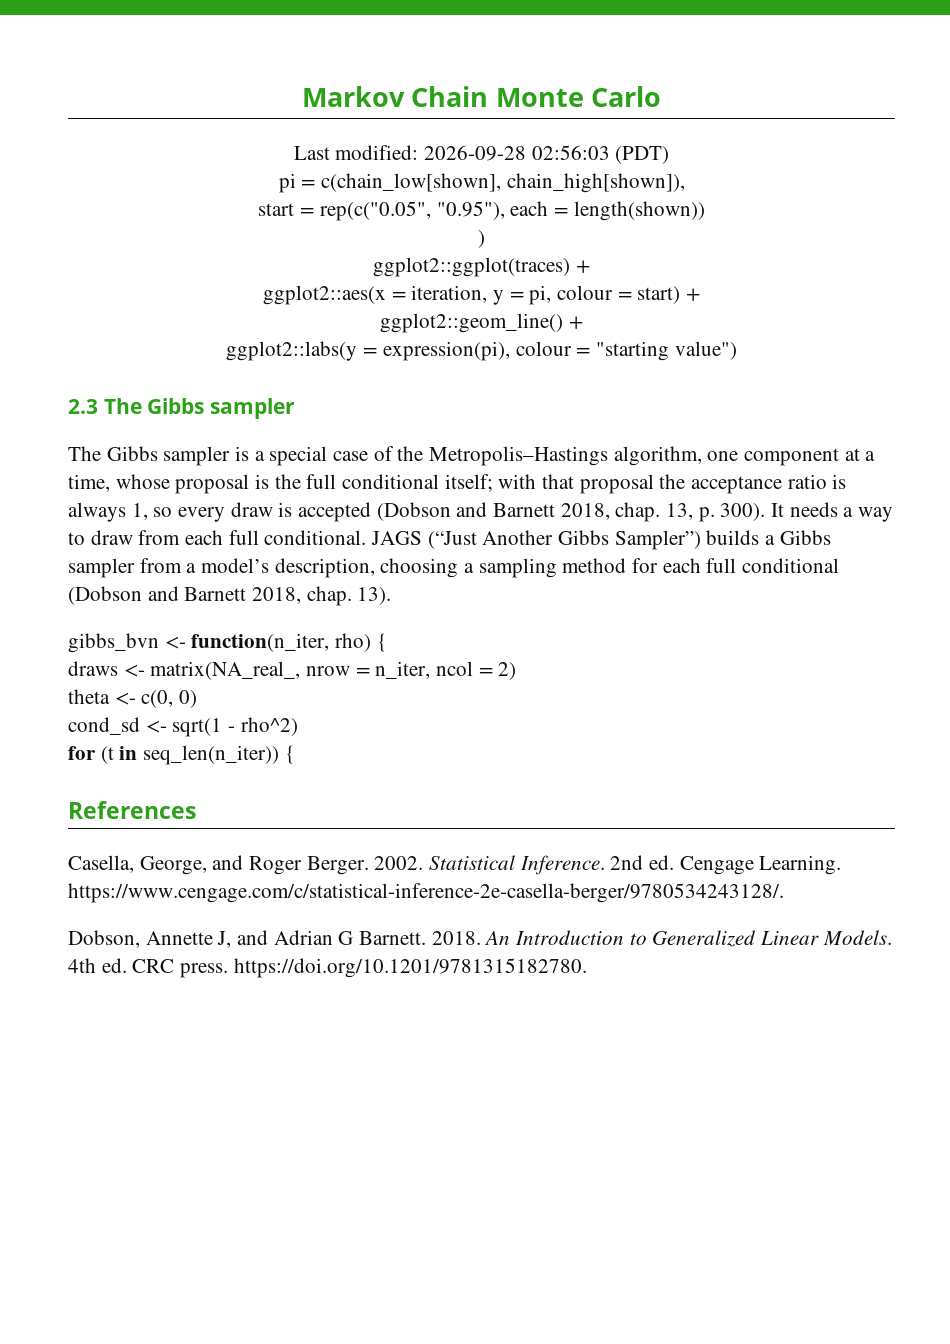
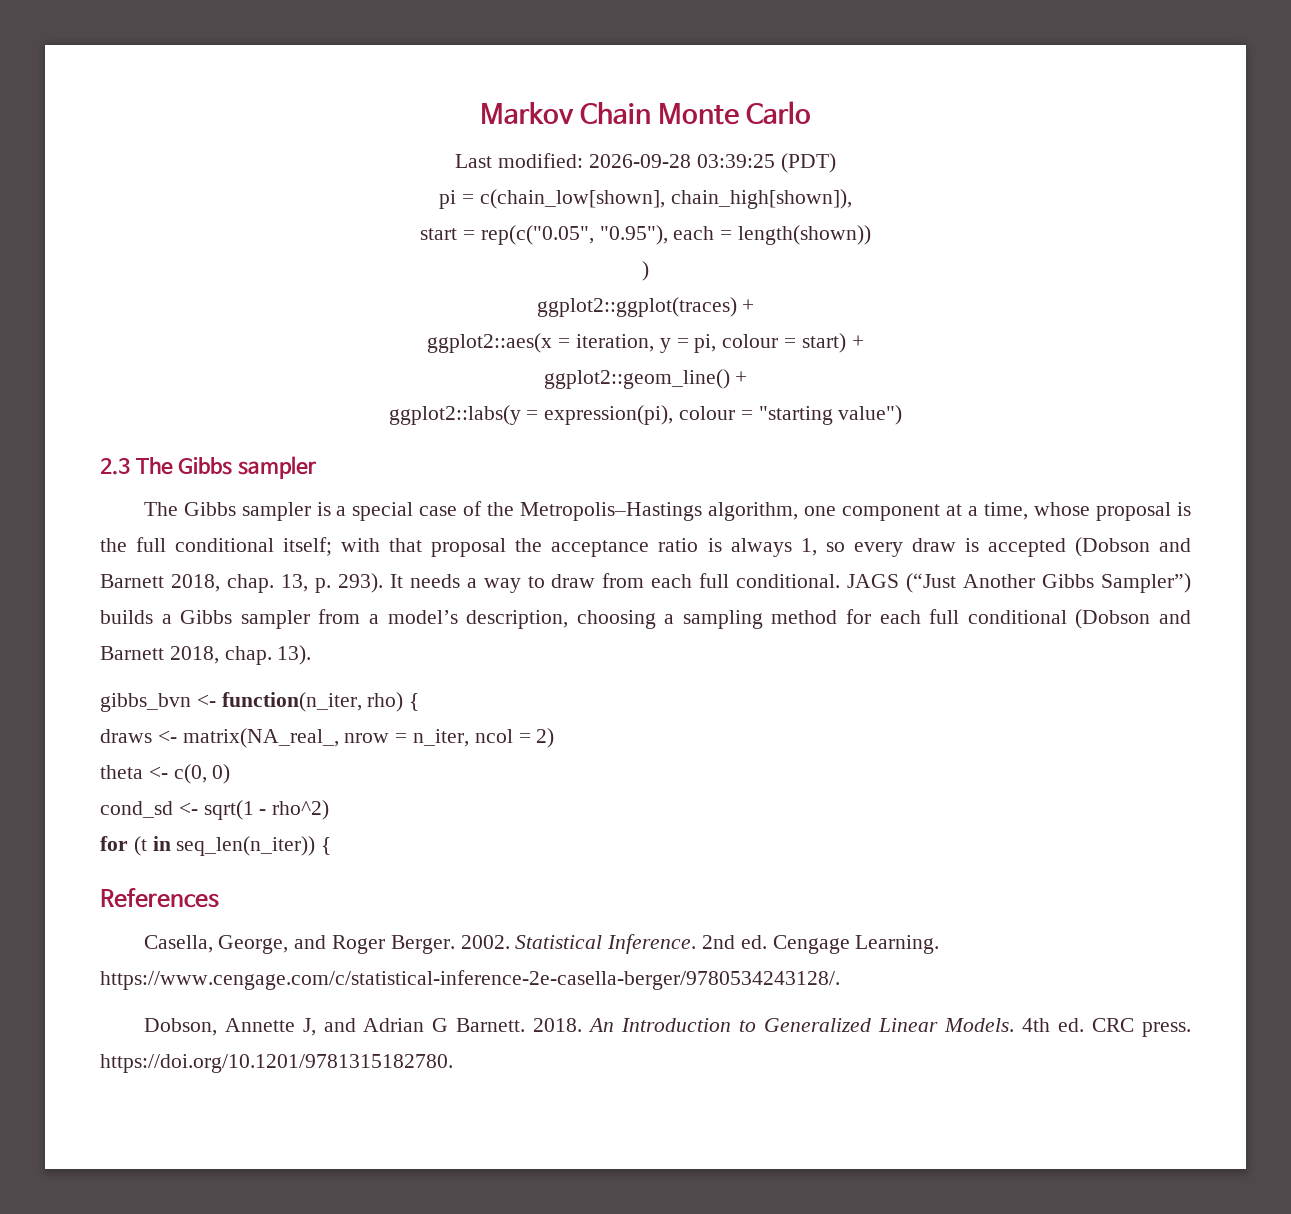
- Last modified: 2026-09-28 02:56:03 (PDT)
+ Last modified: 2026-09-28 03:39:25 (PDT)
- 13, p. 300).
+ 13, p. 293).

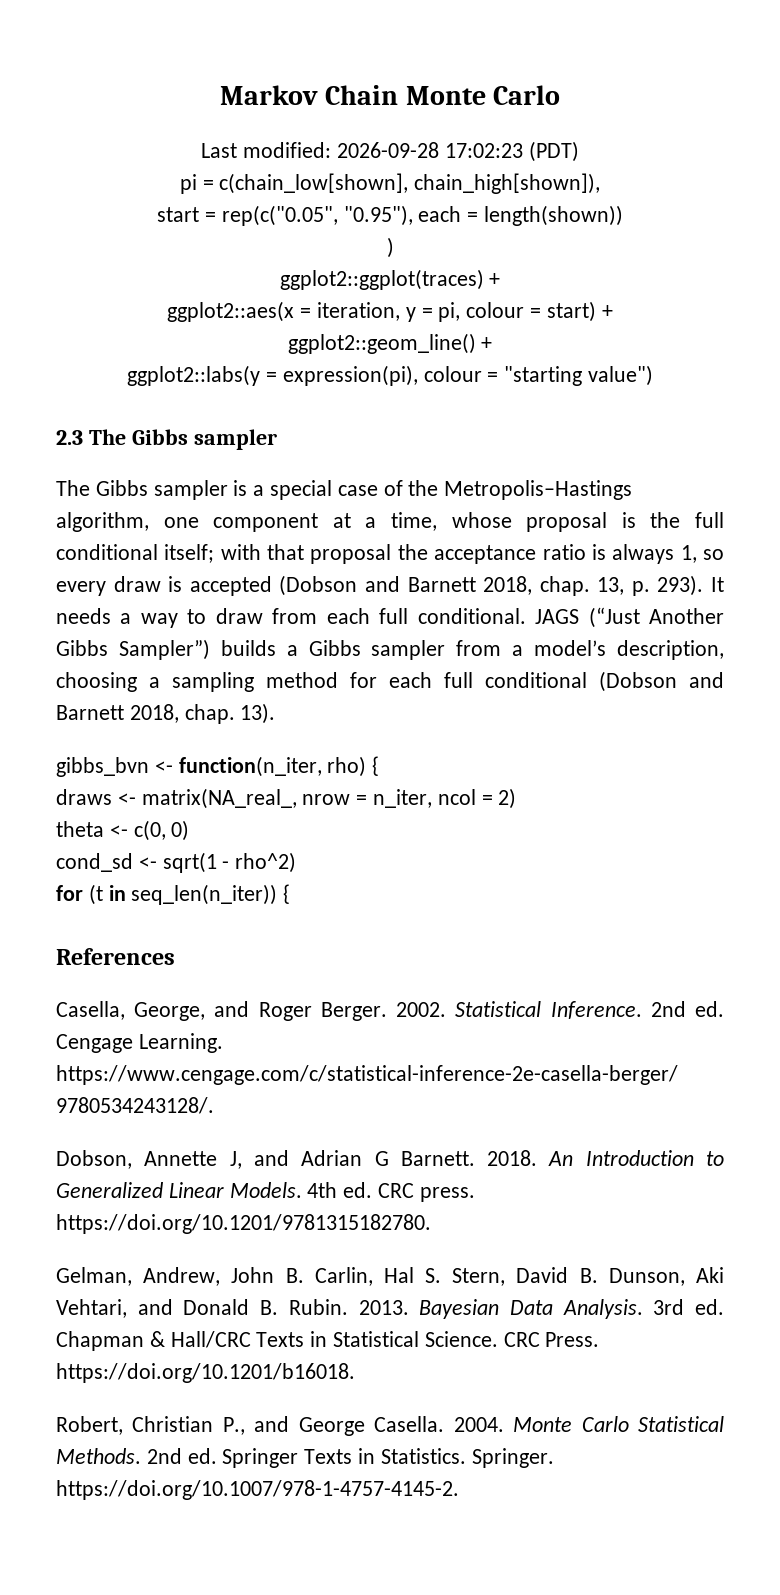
- Last modified: 2026-09-28 03:39:25 (PDT)
+ Last modified: 2026-09-28 17:02:23 (PDT)
+ Gelman, Andrew, John B. Carlin, Hal S. Stern, David B. Dunson, Aki Vehtari, and Donald B. Rubin. 2013. Bayesian Data Analysis. 3rd ed. Chapman & Hall/CRC Texts in Statistical Science. CRC Press. https://doi.org/10.1201/b16018.
+ Robert, Christian P., and George Casella. 2004. Monte Carlo Statistical Methods. 2nd ed. Springer Texts in Statistics. Springer. https://doi.org/10.1007/978-1-4757-4145-2.

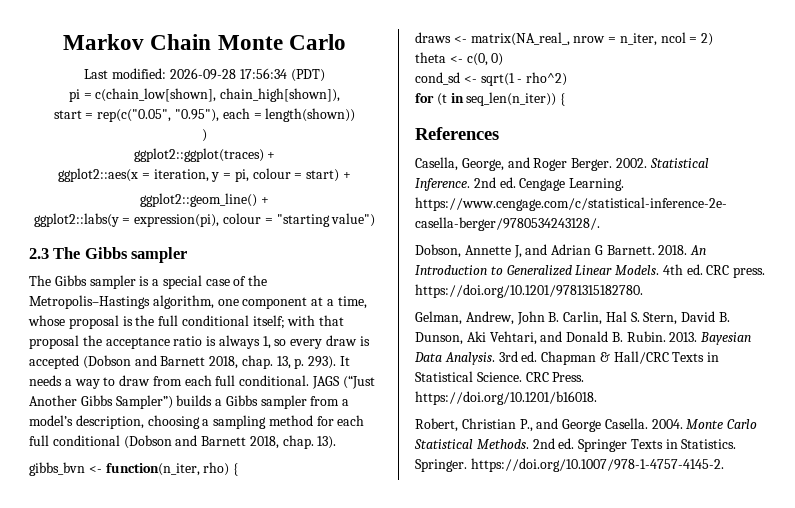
- Last modified: 2026-09-28 17:02:23 (PDT)
+ Last modified: 2026-09-28 17:56:34 (PDT)

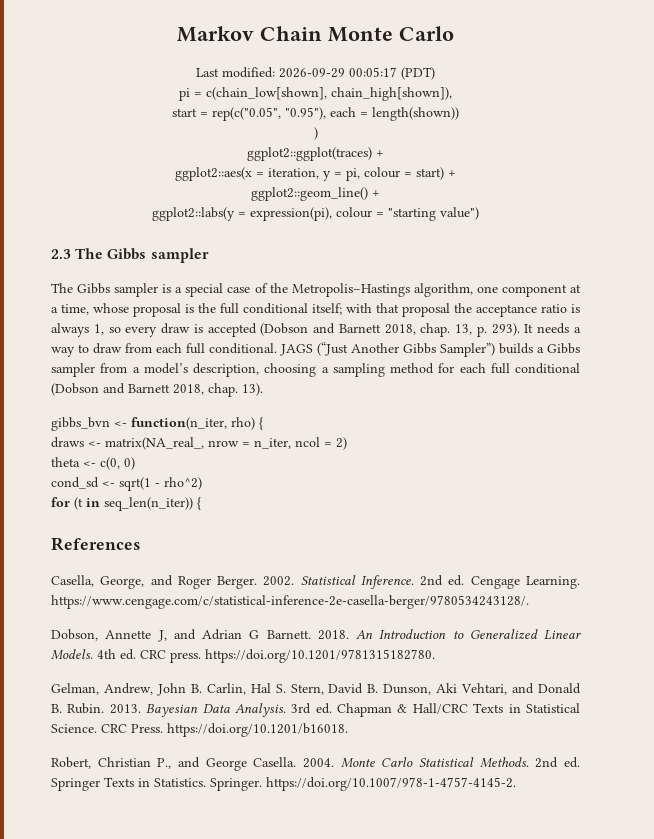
- Last modified: 2026-09-28 17:56:34 (PDT)
+ Last modified: 2026-09-29 00:05:17 (PDT)

